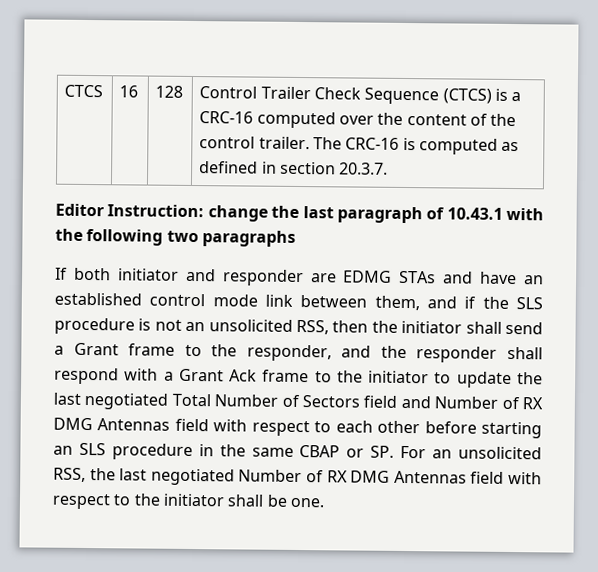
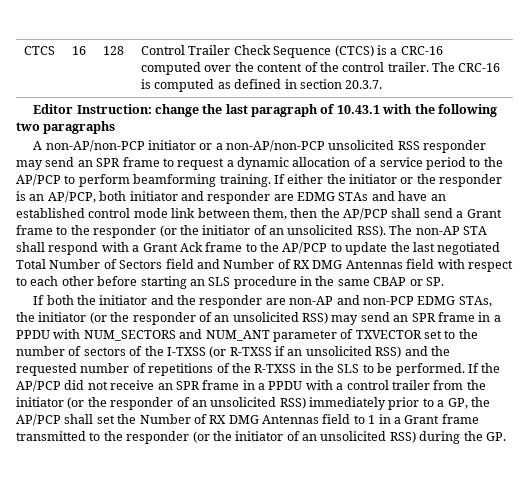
- If both initiator and responder are EDMG STAs and have an established control mode link between them, and if the SLS procedure is not an unsolicited RSS, then the initiator shall send a Grant frame to the responder, and the responder shall respond with a Grant Ack frame to the initiator to update the last negotiated Total Number of Sectors field and Number of RX DMG Antennas field with respect to each other before starting an SLS procedure in the same CBAP or SP. For an unsolicited RSS, the last negotiated Number of RX DMG Antennas field with respect to the initiator shall be one.
+ A non-AP/non-PCP initiator or a non-AP/non-PCP unsolicited RSS responder may send an SPR frame to request a dynamic allocation of a service period to the AP/PCP to perform beamforming training. If either the initiator or the responder is an AP/PCP, both initiator and responder are EDMG STAs and have an established control mode link between them, then the AP/PCP shall send a Grant frame to the responder (or the initiator of an unsolicited RSS). The non-AP STA shall respond with a Grant Ack frame to the AP/PCP to update the last negotiated Total Number of Sectors field and Number of RX DMG Antennas field with respect to each other before starting an SLS procedure in the same CBAP or SP.
+ If both the initiator and the responder are non-AP and non-PCP EDMG STAs, the initiator (or the responder of an unsolicited RSS) may send an SPR frame in a PPDU with NUM_SECTORS and NUM_ANT parameter of TXVECTOR set to the number of sectors of the I-TXSS (or R-TXSS if an unsolicited RSS) and the requested number of repetitions of the R-TXSS in the SLS to be performed. If the AP/PCP did not receive an SPR frame in a PPDU with a control trailer from the initiator (or the responder of an unsolicited RSS) immediately prior to a GP, the AP/PCP shall set the Number of RX DMG Antennas field to 1 in a Grant frame transmitted to the responder (or the initiator of an unsolicited RSS) during the GP.

